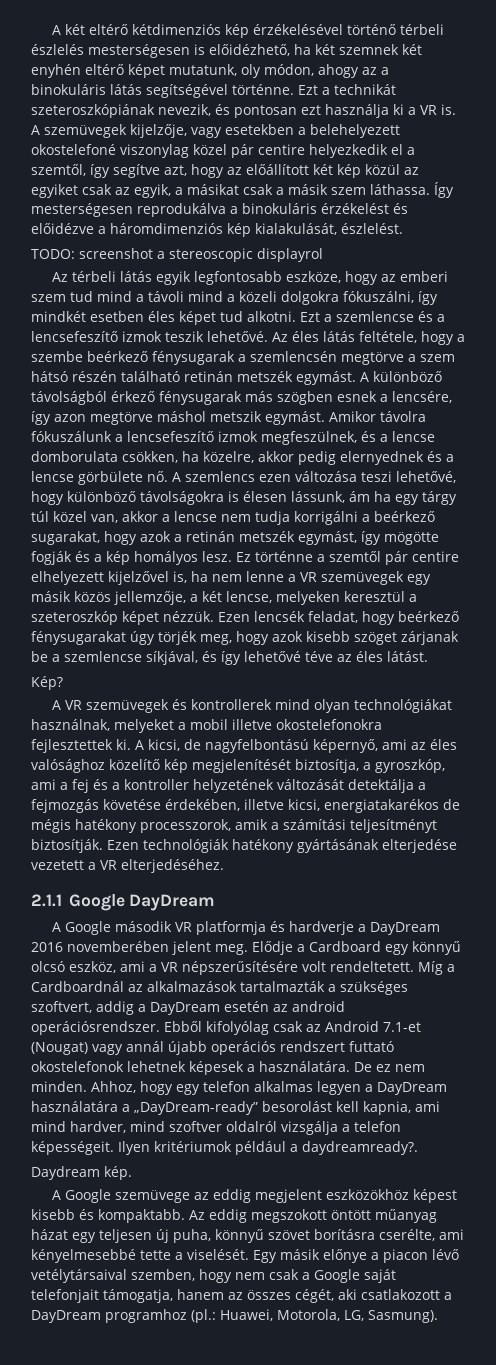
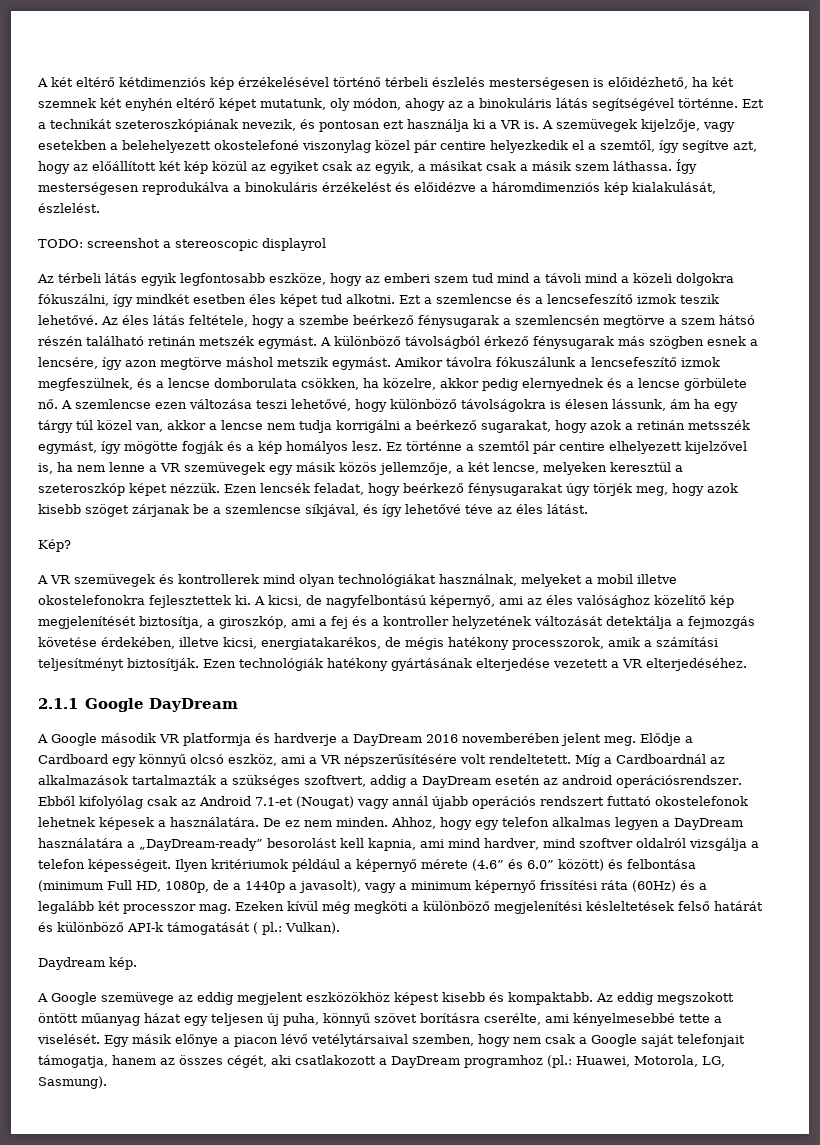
- A szemlencs ezen változása teszi lehetővé, hogy különböző távolságokra is élesen lássunk, ám ha egy tárgy túl közel van, akkor a lencse nem tudja korrigálni a beérkező sugarakat, hogy azok a retinán metszék egymást, így mögötte fogják és a kép homályos lesz.
+ A szemlencse ezen változása teszi lehetővé, hogy különböző távolságokra is élesen lássunk, ám ha egy tárgy túl közel van, akkor a lencse nem tudja korrigálni a beérkező sugarakat, hogy azok a retinán metsszék egymást, így mögötte fogják és a kép homályos lesz.
- A kicsi, de nagyfelbontású képernyő, ami az éles valósághoz közelítő kép megjelenítését biztosítja, a gyroszkóp, ami a fej és a kontroller helyzetének változását detektálja a fejmozgás követése érdekében, illetve kicsi, energiatakarékos de mégis hatékony processzorok, amik a számítási teljesítményt biztosítják.
+ A kicsi, de nagyfelbontású képernyő, ami az éles valósághoz közelítő kép megjelenítését biztosítja, a giroszkóp, ami a fej és a kontroller helyzetének változását detektálja a fejmozgás követése érdekében, illetve kicsi, energiatakarékos, de mégis hatékony processzorok, amik a számítási teljesítményt biztosítják.
- Ilyen kritériumok például a daydreamready?.
+ Ilyen kritériumok például a képernyő mérete (4.6” és 6.0” között) és felbontása (minimum Full HD, 1080p, de a 1440p a javasolt), vagy a minimum képernyő frissítési ráta (60Hz) és a legalább két processzor mag. Ezeken kívül még megköti a különböző megjelenítési késleltetések felső határát és különböző API-k támogatását ( pl.: Vulkan).

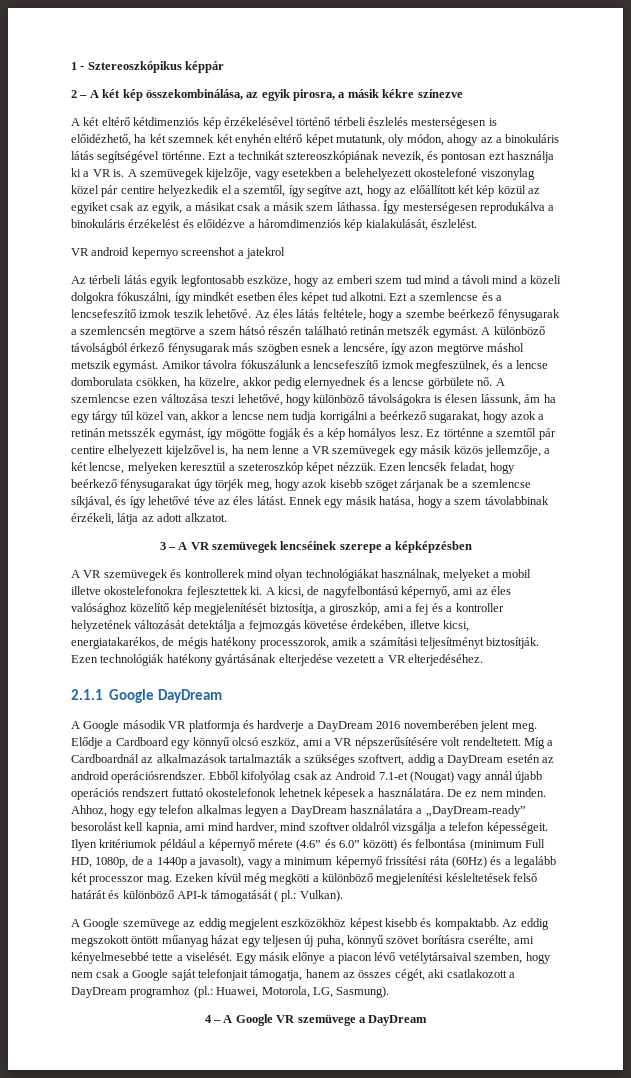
+ 1 - Sztereoszkópikus képpár
+ 2 – A két kép összekombinálása, az egyik pirosra, a másik kékre színezve
- Ezt a technikát szeteroszkópiának nevezik, és pontosan ezt használja ki a VR is.
+ Ezt a technikát sztereoszkópiának nevezik, és pontosan ezt használja ki a VR is.
- TODO: screenshot a stereoscopic displayrol
+ VR android kepernyo screenshot a jatekrol
- Ezen lencsék feladat, hogy beérkező fénysugarakat úgy törjék meg, hogy azok kisebb szöget zárjanak be a szemlencse síkjával, és így lehetővé téve az éles látást.
- Kép?
+ Ezen lencsék feladat, hogy beérkező fénysugarakat úgy törjék meg, hogy azok kisebb szöget zárjanak be a szemlencse síkjával, és így lehetővé téve az éles látást. Ennek egy másik hatása, hogy a szem távolabbinak érzékeli, látja az adott alkzatot.
+ 3 – A VR szemüvegek lencséinek szerepe a képképzésben
- Daydream kép.
+ 4 – A Google VR szemüvege a DayDream

